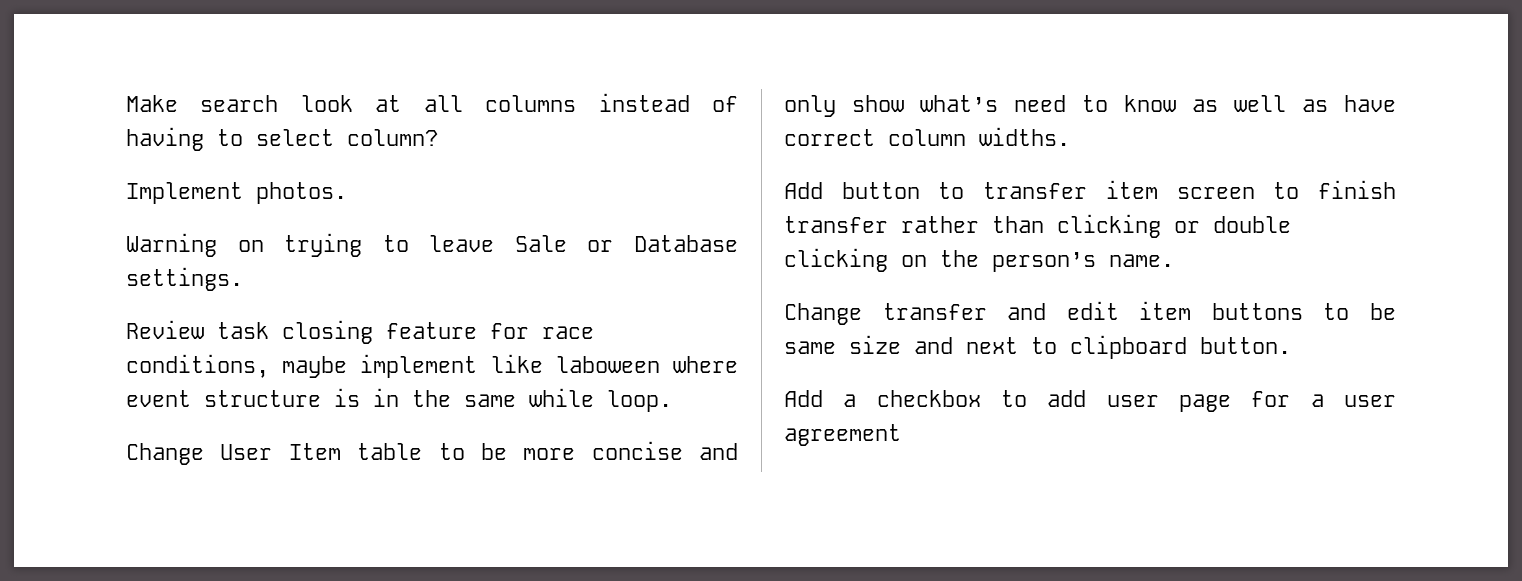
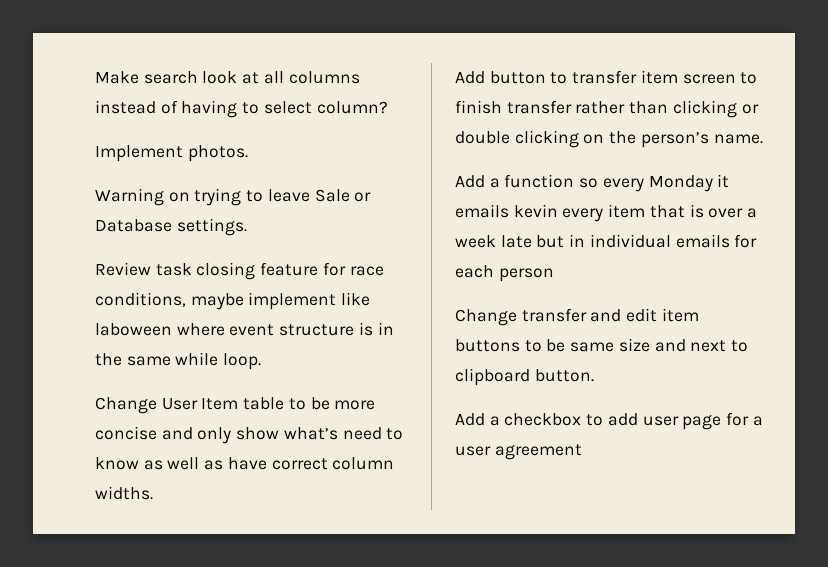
+ Add a function so every Monday it emails kevin every item that is over a week late but in individual emails for each person

